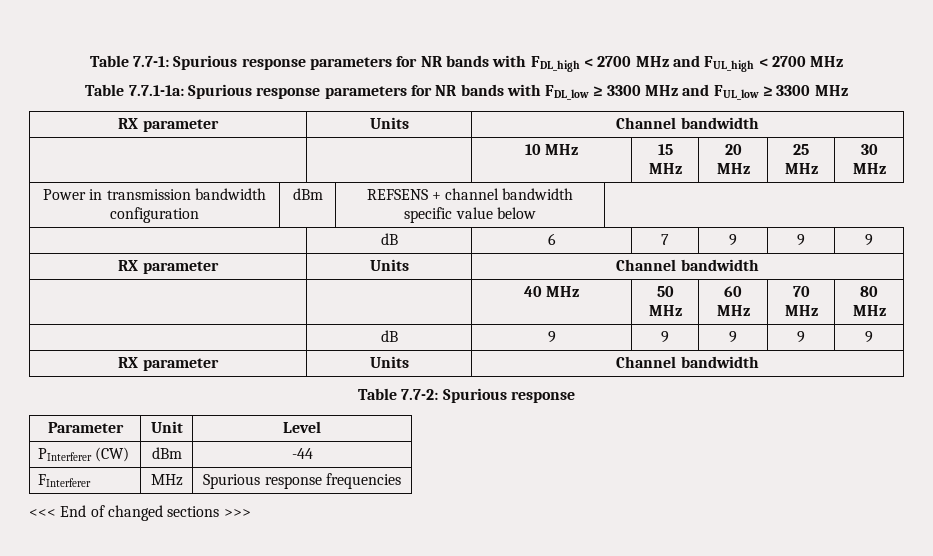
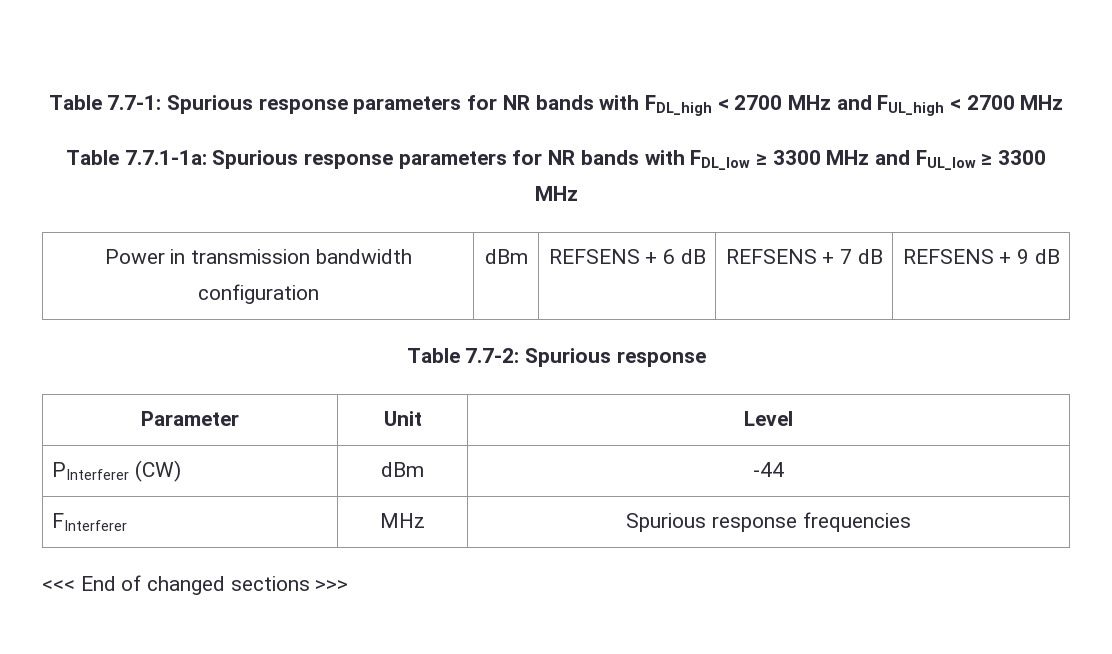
  Table 7.7.1-1a: Spurious response parameters for NR bands with FDL_low ≥ 3300 MHz and FUL_low ≥ 3300 MHz
- RX parameter | Units | Channel bandwidth
- | | 10 MHz | 15 MHz | 20 MHz | 25 MHz | 30 MHz
- Power in transmission bandwidth configuration | dBm | REFSENS + channel bandwidth specific value below
- | dB | 6 | 7 | 9 | 9 | 9
- RX parameter | Units | Channel bandwidth
- | | 40 MHz | 50 MHz | 60 MHz | 70 MHz | 80 MHz
- | dB | 9 | 9 | 9 | 9 | 9
- RX parameter | Units | Channel bandwidth
+ Power in transmission bandwidth configuration | dBm | REFSENS + 6 dB | REFSENS + 7 dB | REFSENS + 9 dB

